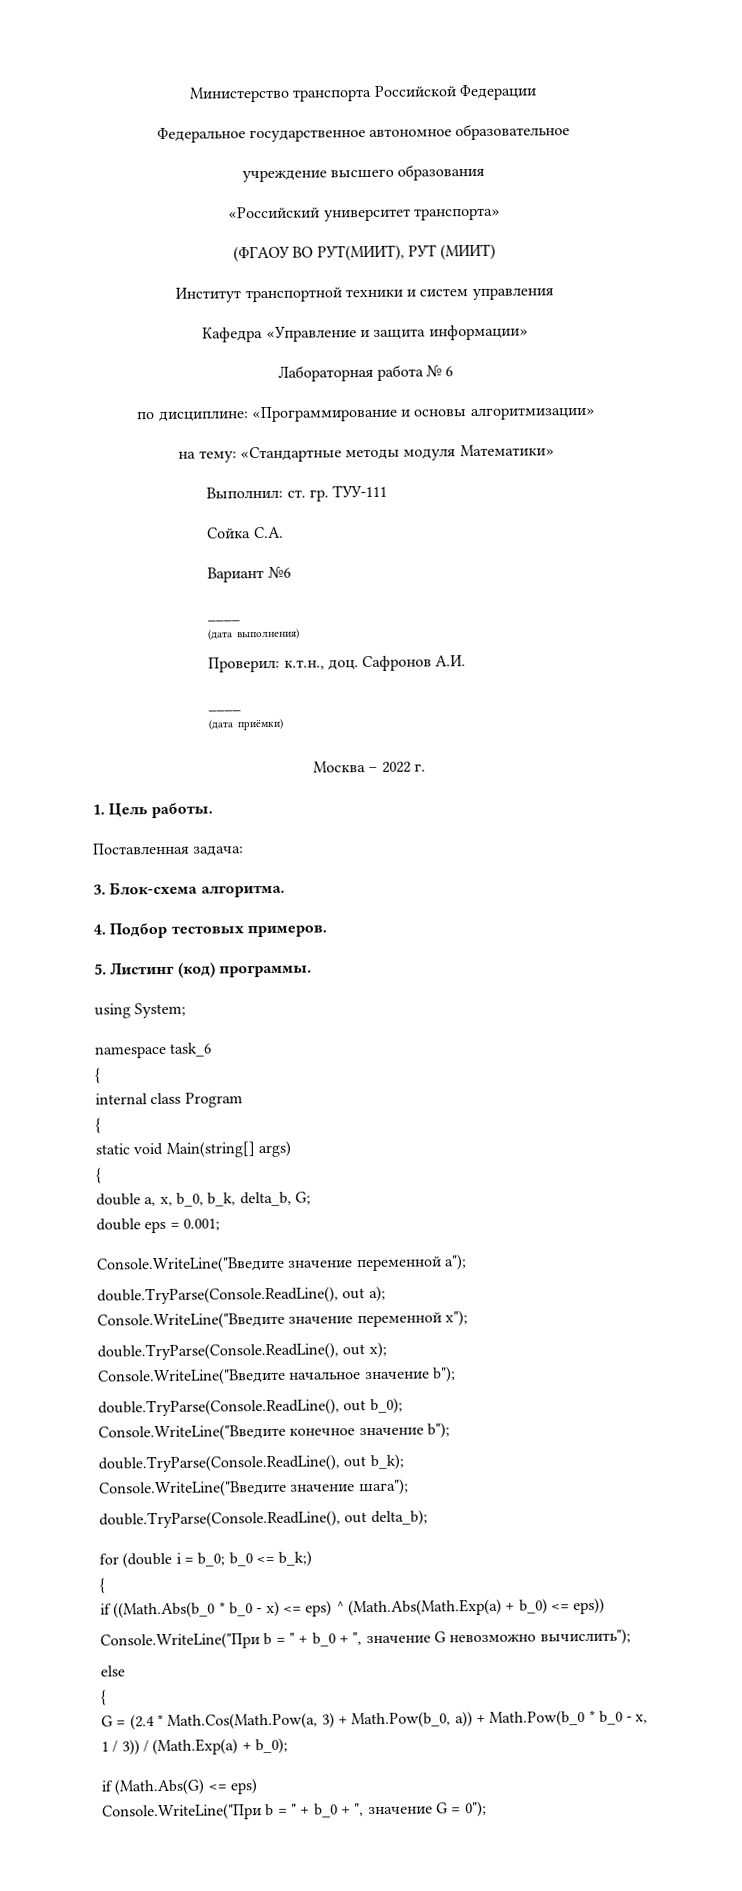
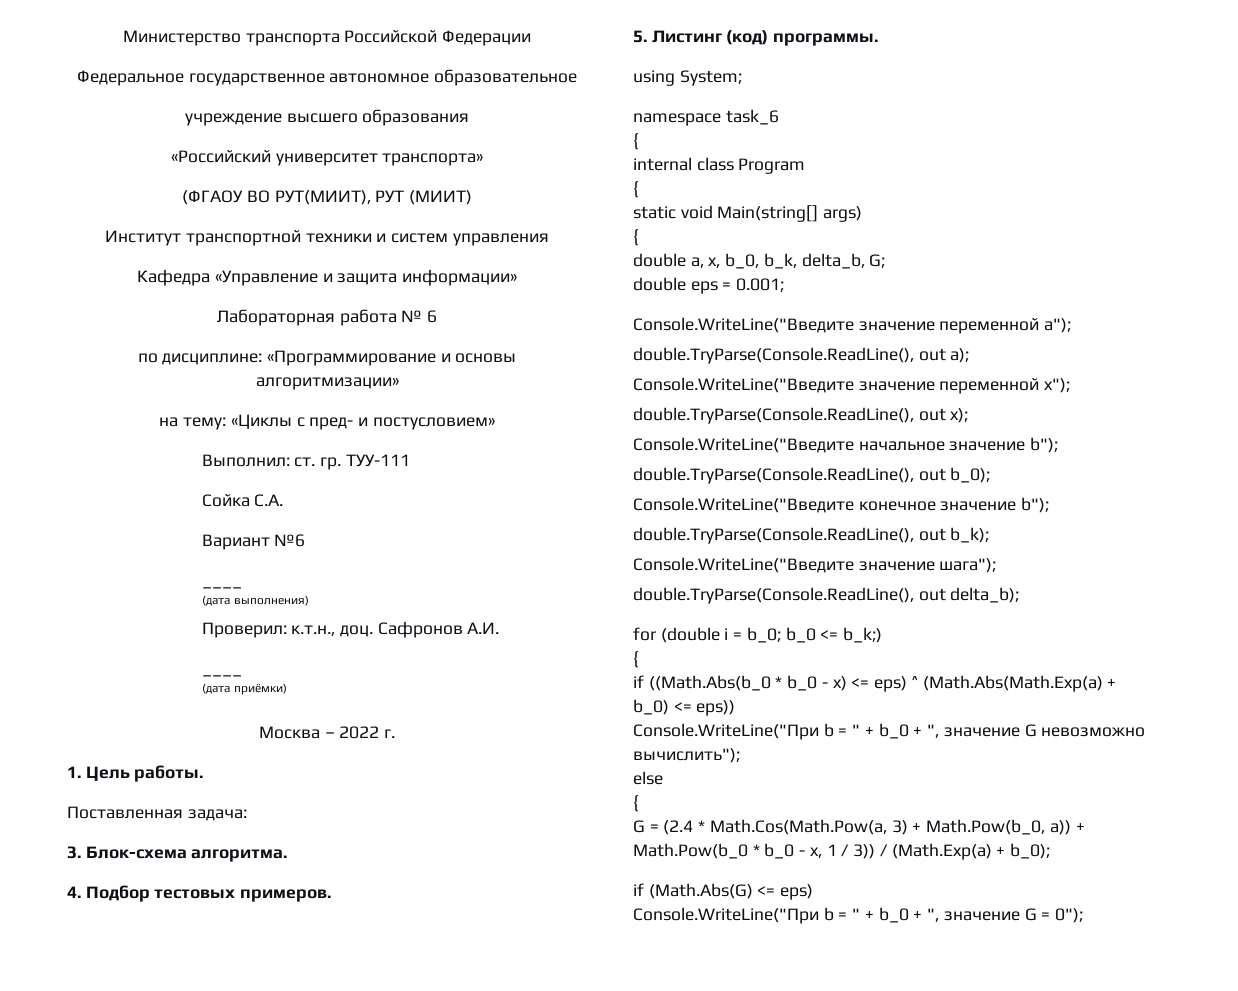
- на тему: «Стандартные методы модуля Математики»
+ на тему: «Циклы с пред- и постусловием»

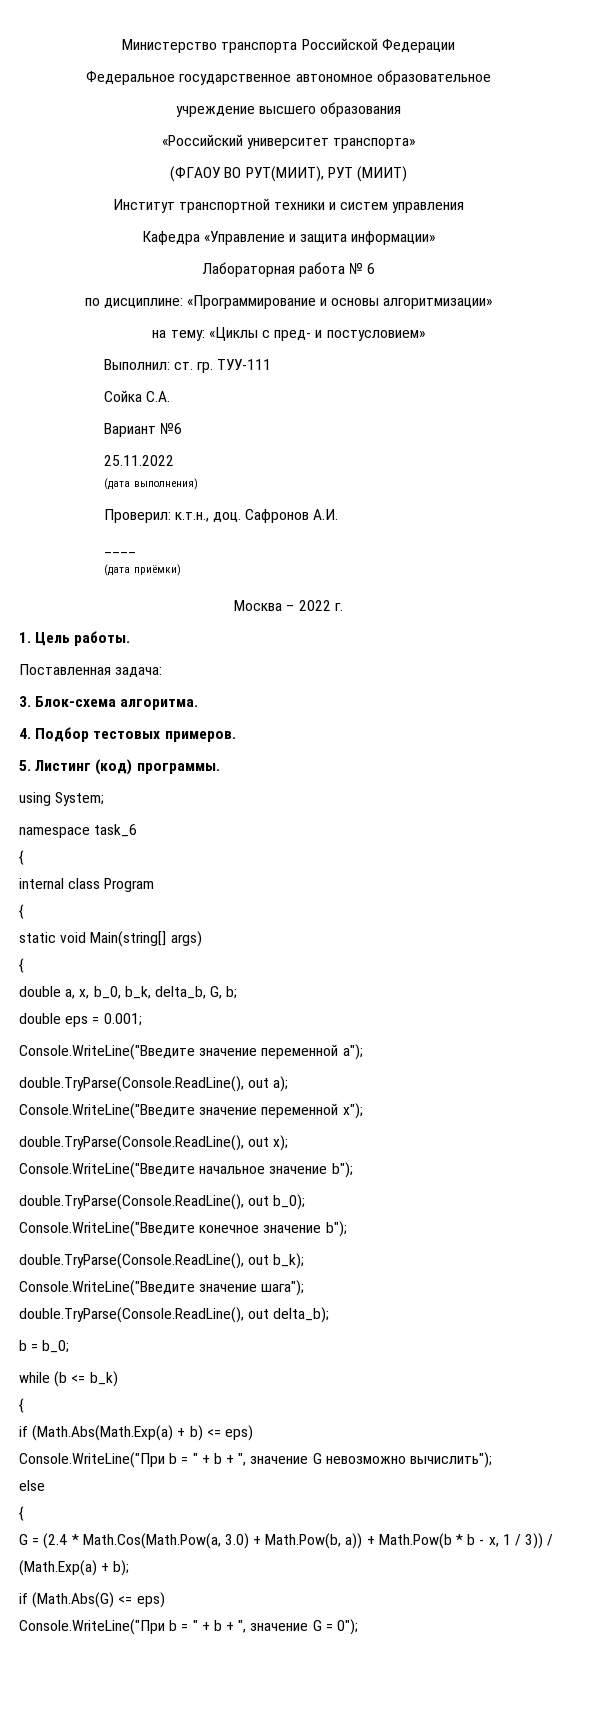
  Вариант №6
- ____
+ 25.11.2022
- double a, x, b_0, b_k, delta_b, G;
+ double a, x, b_0, b_k, delta_b, G, b;
- for (double i = b_0; b_0 <= b_k;)
+ b = b_0;
+ while (b <= b_k)
  {
- if ((Math.Abs(b_0 * b_0 - x) <= eps) ^ (Math.Abs(Math.Exp(a) + b_0) <= eps))
- Console.WriteLine("При b = " + b_0 + ", значение G невозможно вычислить");
+ if (Math.Abs(Math.Exp(a) + b) <= eps)
+ Console.WriteLine("При b = " + b + ", значение G невозможно вычислить");
- G = (2.4 * Math.Cos(Math.Pow(a, 3) + Math.Pow(b_0, a)) + Math.Pow(b_0 * b_0 - x, 1 / 3)) / (Math.Exp(a) + b_0);
+ G = (2.4 * Math.Cos(Math.Pow(a, 3.0) + Math.Pow(b, a)) + Math.Pow(b * b - x, 1 / 3)) / (Math.Exp(a) + b);
- Console.WriteLine("При b = " + b_0 + ", значение G = 0");
+ Console.WriteLine("При b = " + b + ", значение G = 0");

